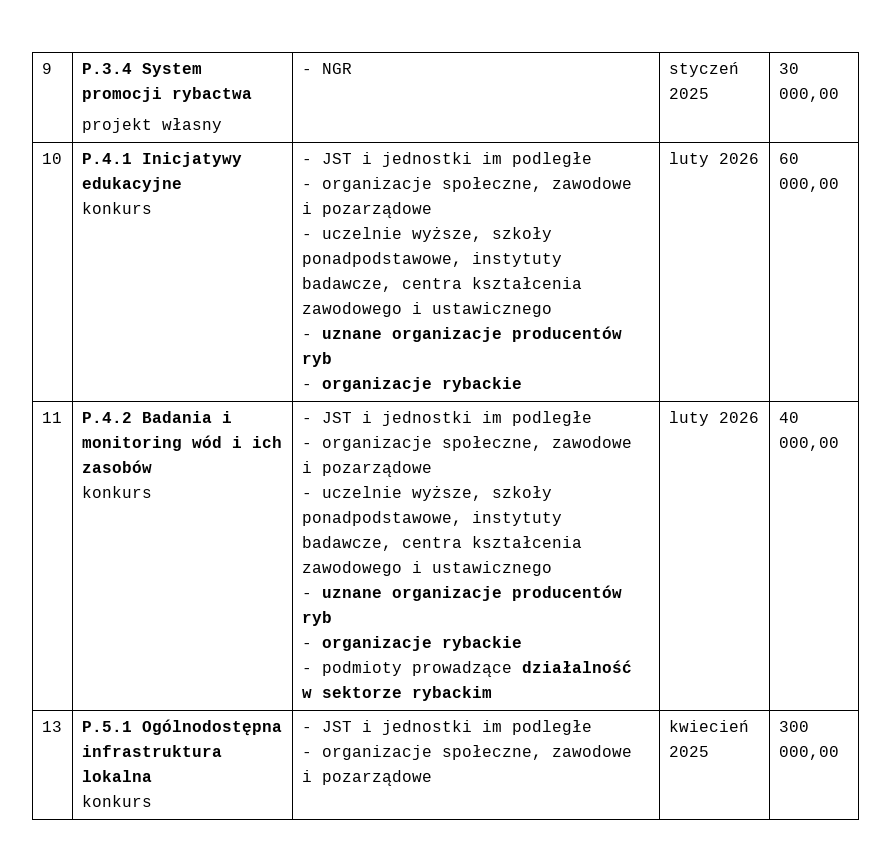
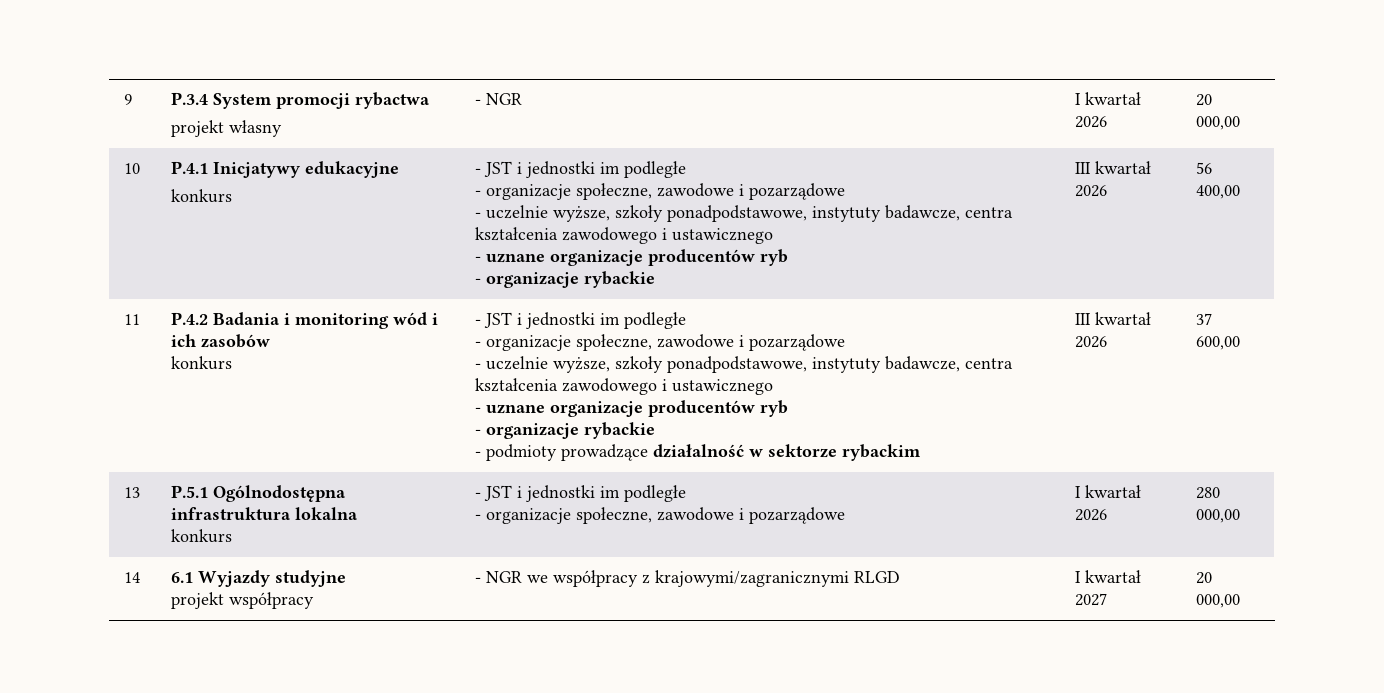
  9 | P.3.4 System promocji rybactwa
- projekt własny | - NGR | styczeń 2025 | 30 000,00
+ projekt własny | - NGR | I kwartał 2026 | 20 000,00
- luty 2026 | 60 000,00
+ III kwartał 2026 | 56 400,00
- luty 2026 | 40 000,00
+ III kwartał 2026 | 37 600,00
  13 | P.5.1 Ogólnodostępna infrastruktura lokalna
  konkurs | - JST i jednostki im podległe
- - organizacje społeczne, zawodowe i pozarządowe | kwiecień 2025 | 300 000,00
+ - organizacje społeczne, zawodowe i pozarządowe | I kwartał 2026 | 280 000,00
+ 14 | 6.1 Wyjazdy studyjne
+ projekt współpracy | - NGR we współpracy z krajowymi/zagranicznymi RLGD | I kwartał 2027 | 20 000,00

